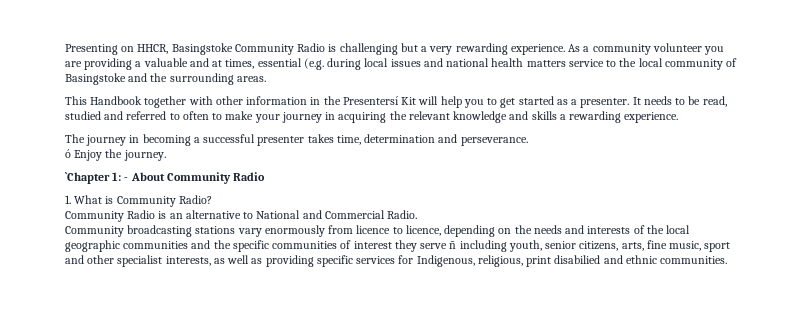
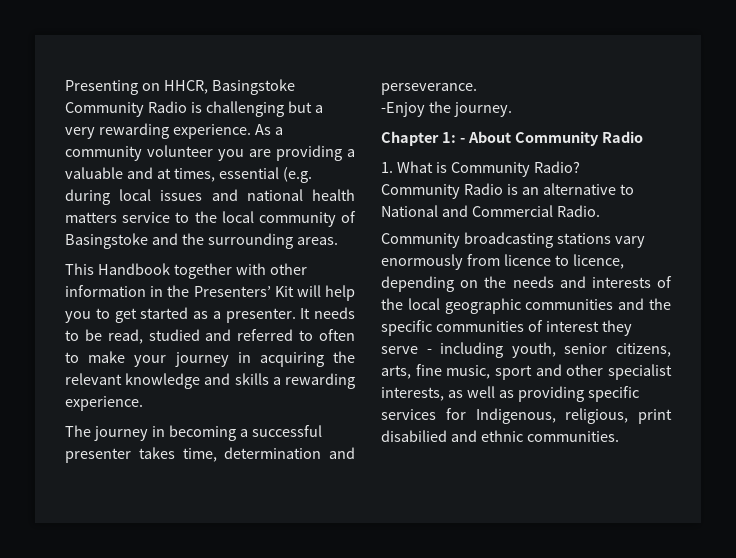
- This Handbook together with other information in the Presentersí Kit will help you to get started as a presenter.
+ This Handbook together with other information in the Presenters’ Kit will help you to get started as a presenter.
- ó Enjoy the journey.
+ -Enjoy the journey.
- `Chapter 1: - About Community Radio
+ Chapter 1: - About Community Radio
- Community broadcasting stations vary enormously from licence to licence, depending on the needs and interests of the local geographic communities and the specific communities of interest they serve ñ including youth, senior citizens, arts, fine music, sport and other specialist interests, as well as providing specific services for Indigenous, religious, print disabilied and ethnic communities.
+ Community broadcasting stations vary enormously from licence to licence, depending on the needs and interests of the local geographic communities and the specific communities of interest they serve - including youth, senior citizens, arts, fine music, sport and other specialist interests, as well as providing specific services for Indigenous, religious, print disabilied and ethnic communities.

